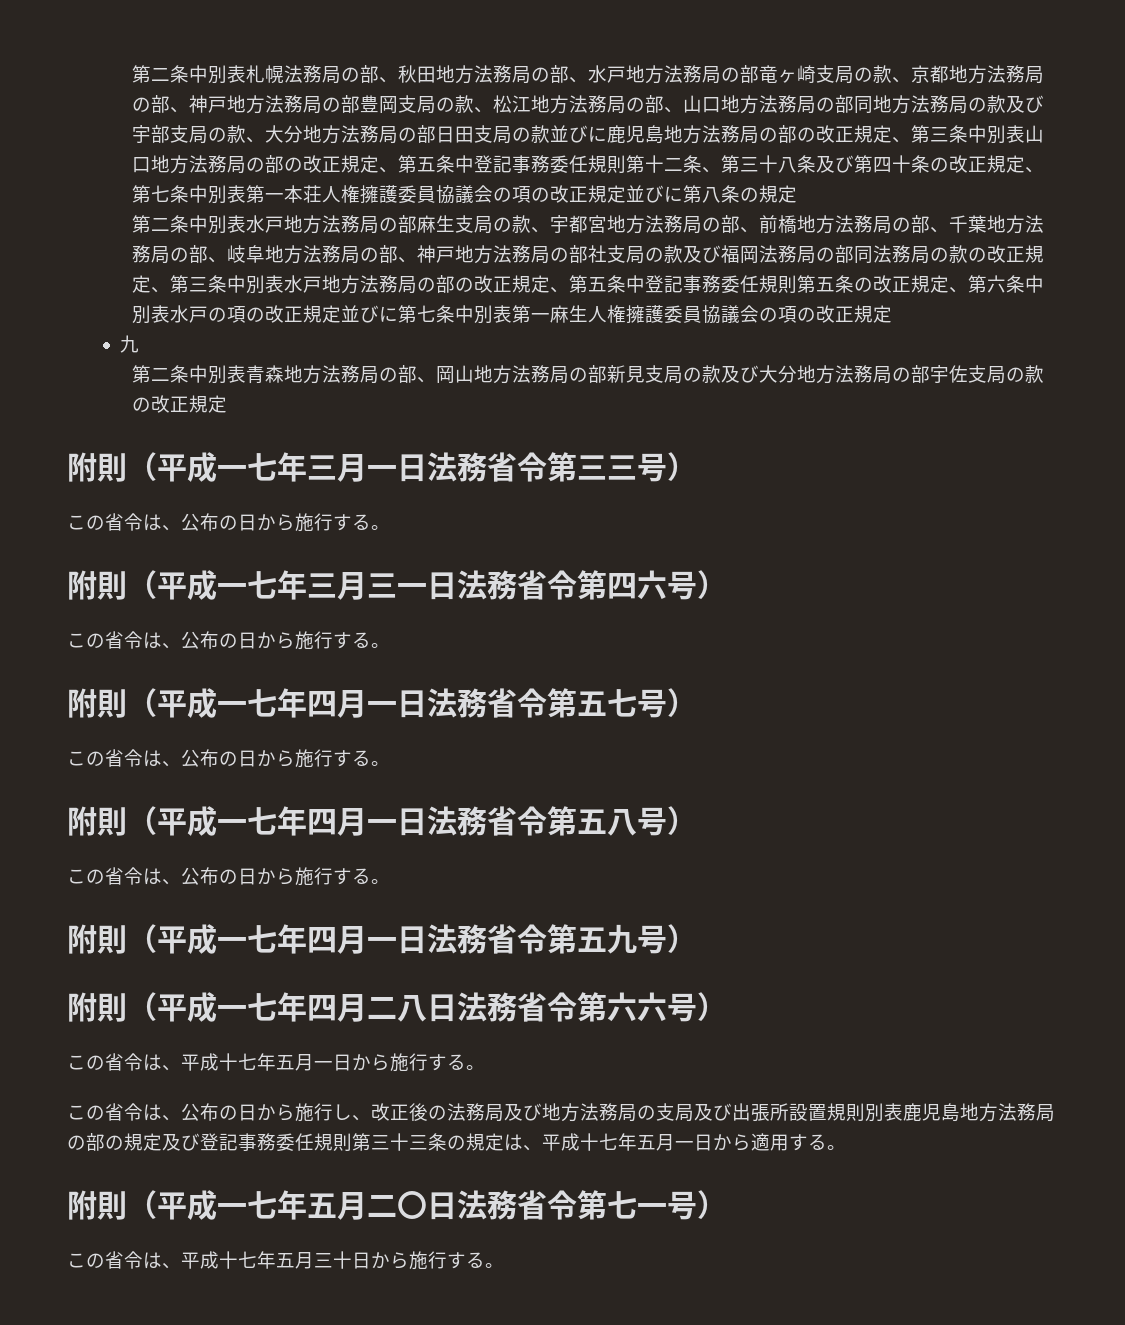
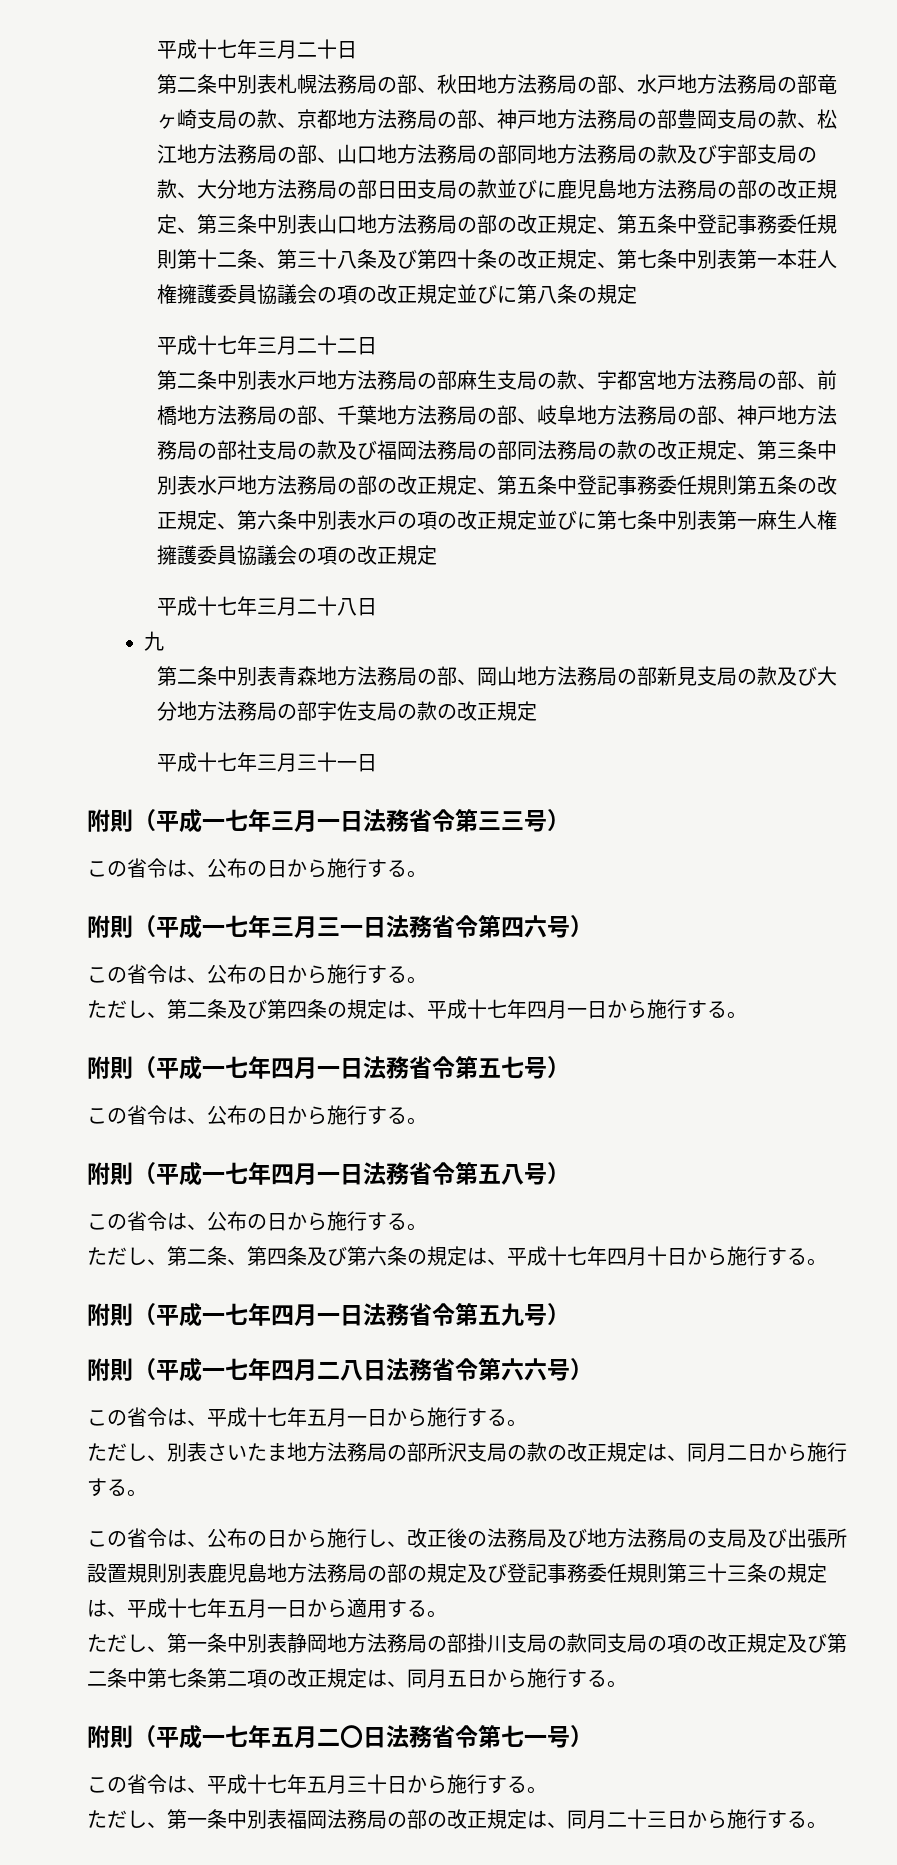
+ 平成十七年三月二十日
+ 平成十七年三月二十二日
+ 平成十七年三月二十八日
+ 平成十七年三月三十一日
+ ただし、第二条及び第四条の規定は、平成十七年四月一日から施行する。
+ ただし、第二条、第四条及び第六条の規定は、平成十七年四月十日から施行する。
+ ただし、別表さいたま地方法務局の部所沢支局の款の改正規定は、同月二日から施行する。
+ ただし、第一条中別表静岡地方法務局の部掛川支局の款同支局の項の改正規定及び第二条中第七条第二項の改正規定は、同月五日から施行する。
+ ただし、第一条中別表福岡法務局の部の改正規定は、同月二十三日から施行する。

